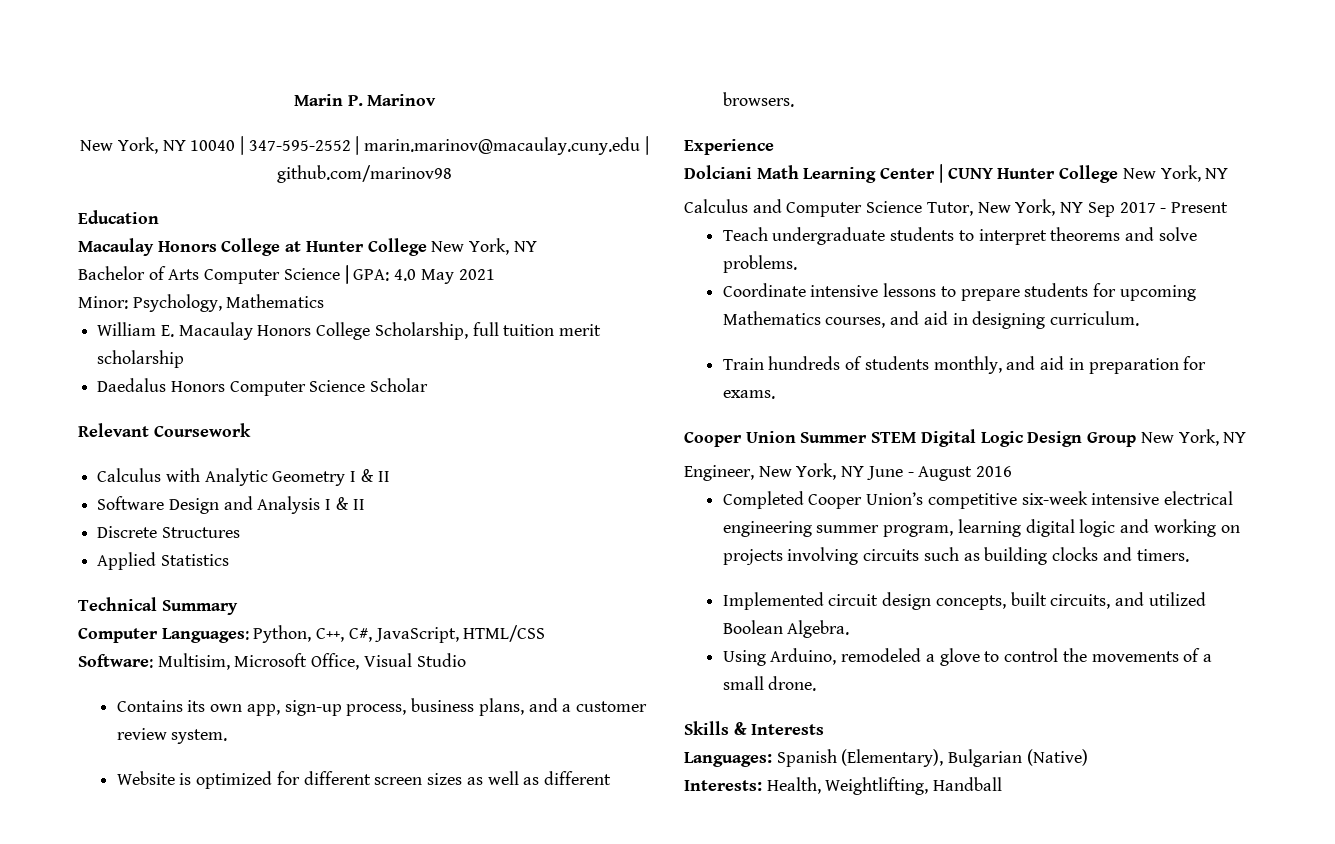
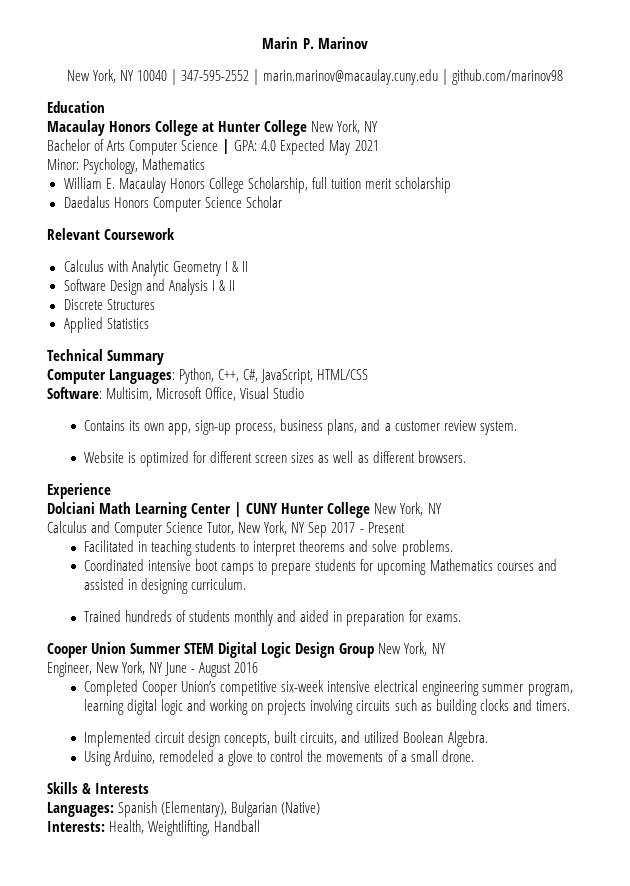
- Bachelor of Arts Computer Science | GPA: 4.0 May 2021
+ Bachelor of Arts Computer Science | GPA: 4.0 Expected May 2021
- Teach undergraduate students to interpret theorems and solve problems.
+ Facilitated in teaching students to interpret theorems and solve problems.
- Coordinate intensive lessons to prepare students for upcoming Mathematics courses, and aid in designing curriculum.
+ Coordinated intensive boot camps to prepare students for upcoming Mathematics courses and assisted in designing curriculum.
- Train hundreds of students monthly, and aid in preparation for exams.
+ Trained hundreds of students monthly and aided in preparation for exams.

